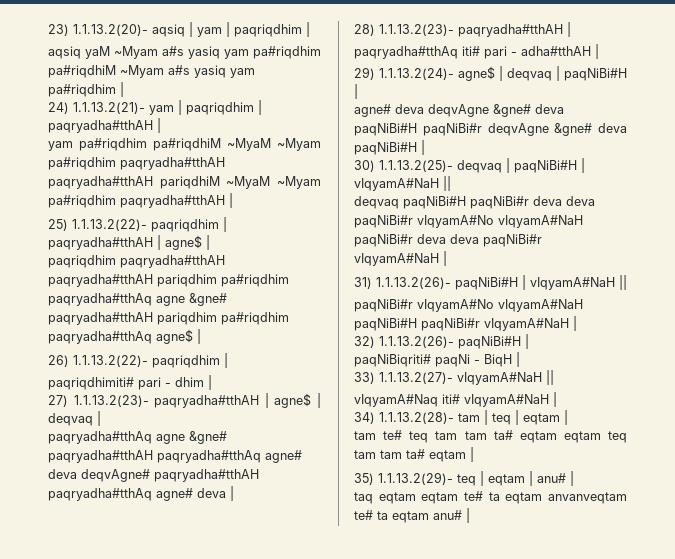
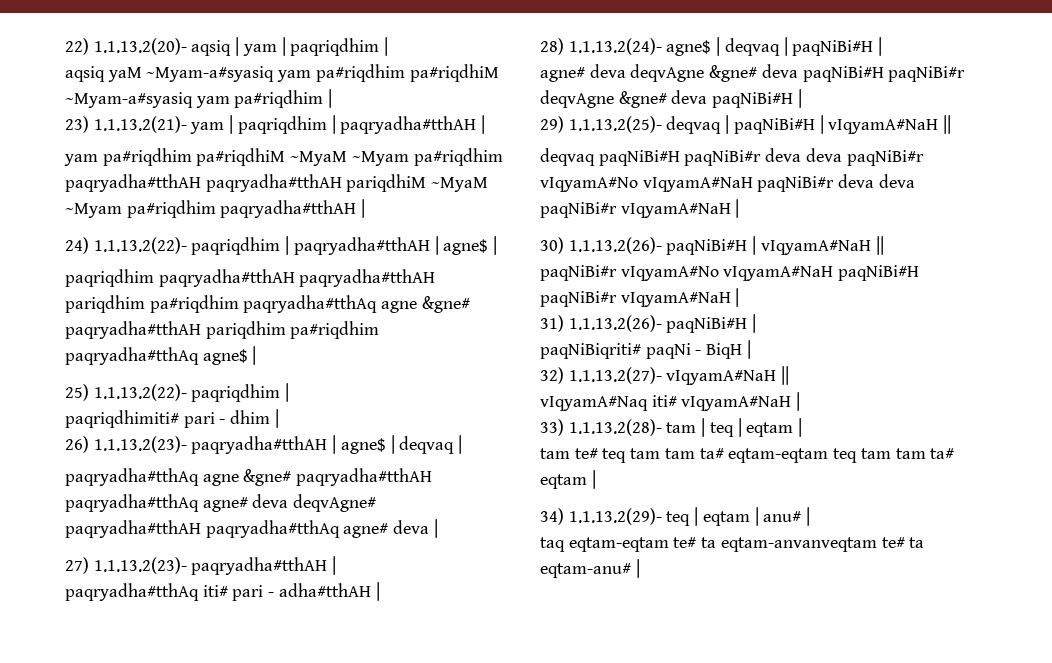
- 23) 1.1.13.2(20)- aqsiq | yam | paqriqdhim |
+ 22) 1.1.13.2(20)- aqsiq | yam | paqriqdhim |
- aqsiq yaM ~Myam a#s yasiq yam pa#riqdhim pa#riqdhiM ~Myam a#s yasiq yam pa#riqdhim |
+ aqsiq yaM ~Myam-a#syasiq yam pa#riqdhim pa#riqdhiM ~Myam-a#syasiq yam pa#riqdhim |
- 24) 1.1.13.2(21)- yam | paqriqdhim | paqryadha#tthAH |
+ 23) 1.1.13.2(21)- yam | paqriqdhim | paqryadha#tthAH |
- 25) 1.1.13.2(22)- paqriqdhim | paqryadha#tthAH | agne$ |
+ 24) 1.1.13.2(22)- paqriqdhim | paqryadha#tthAH | agne$ |
- 26) 1.1.13.2(22)- paqriqdhim |
+ 25) 1.1.13.2(22)- paqriqdhim |
- 27) 1.1.13.2(23)- paqryadha#tthAH | agne$ | deqvaq |
+ 26) 1.1.13.2(23)- paqryadha#tthAH | agne$ | deqvaq |
- 28) 1.1.13.2(23)- paqryadha#tthAH |
+ 27) 1.1.13.2(23)- paqryadha#tthAH |
- 29) 1.1.13.2(24)- agne$ | deqvaq | paqNiBi#H |
+ 28) 1.1.13.2(24)- agne$ | deqvaq | paqNiBi#H |
- 30) 1.1.13.2(25)- deqvaq | paqNiBi#H | vIqyamA#NaH ||
+ 29) 1.1.13.2(25)- deqvaq | paqNiBi#H | vIqyamA#NaH ||
- 31) 1.1.13.2(26)- paqNiBi#H | vIqyamA#NaH ||
+ 30) 1.1.13.2(26)- paqNiBi#H | vIqyamA#NaH ||
- 32) 1.1.13.2(26)- paqNiBi#H |
+ 31) 1.1.13.2(26)- paqNiBi#H |
- 33) 1.1.13.2(27)- vIqyamA#NaH ||
+ 32) 1.1.13.2(27)- vIqyamA#NaH ||
- 34) 1.1.13.2(28)- tam | teq | eqtam |
+ 33) 1.1.13.2(28)- tam | teq | eqtam |
- tam te# teq tam tam ta# eqtam eqtam teq tam tam ta# eqtam |
+ tam te# teq tam tam ta# eqtam-eqtam teq tam tam ta# eqtam |
- 35) 1.1.13.2(29)- teq | eqtam | anu# |
+ 34) 1.1.13.2(29)- teq | eqtam | anu# |
- taq eqtam eqtam te# ta eqtam anvanveqtam te# ta eqtam anu# |
+ taq eqtam-eqtam te# ta eqtam-anvanveqtam te# ta eqtam-anu# |

